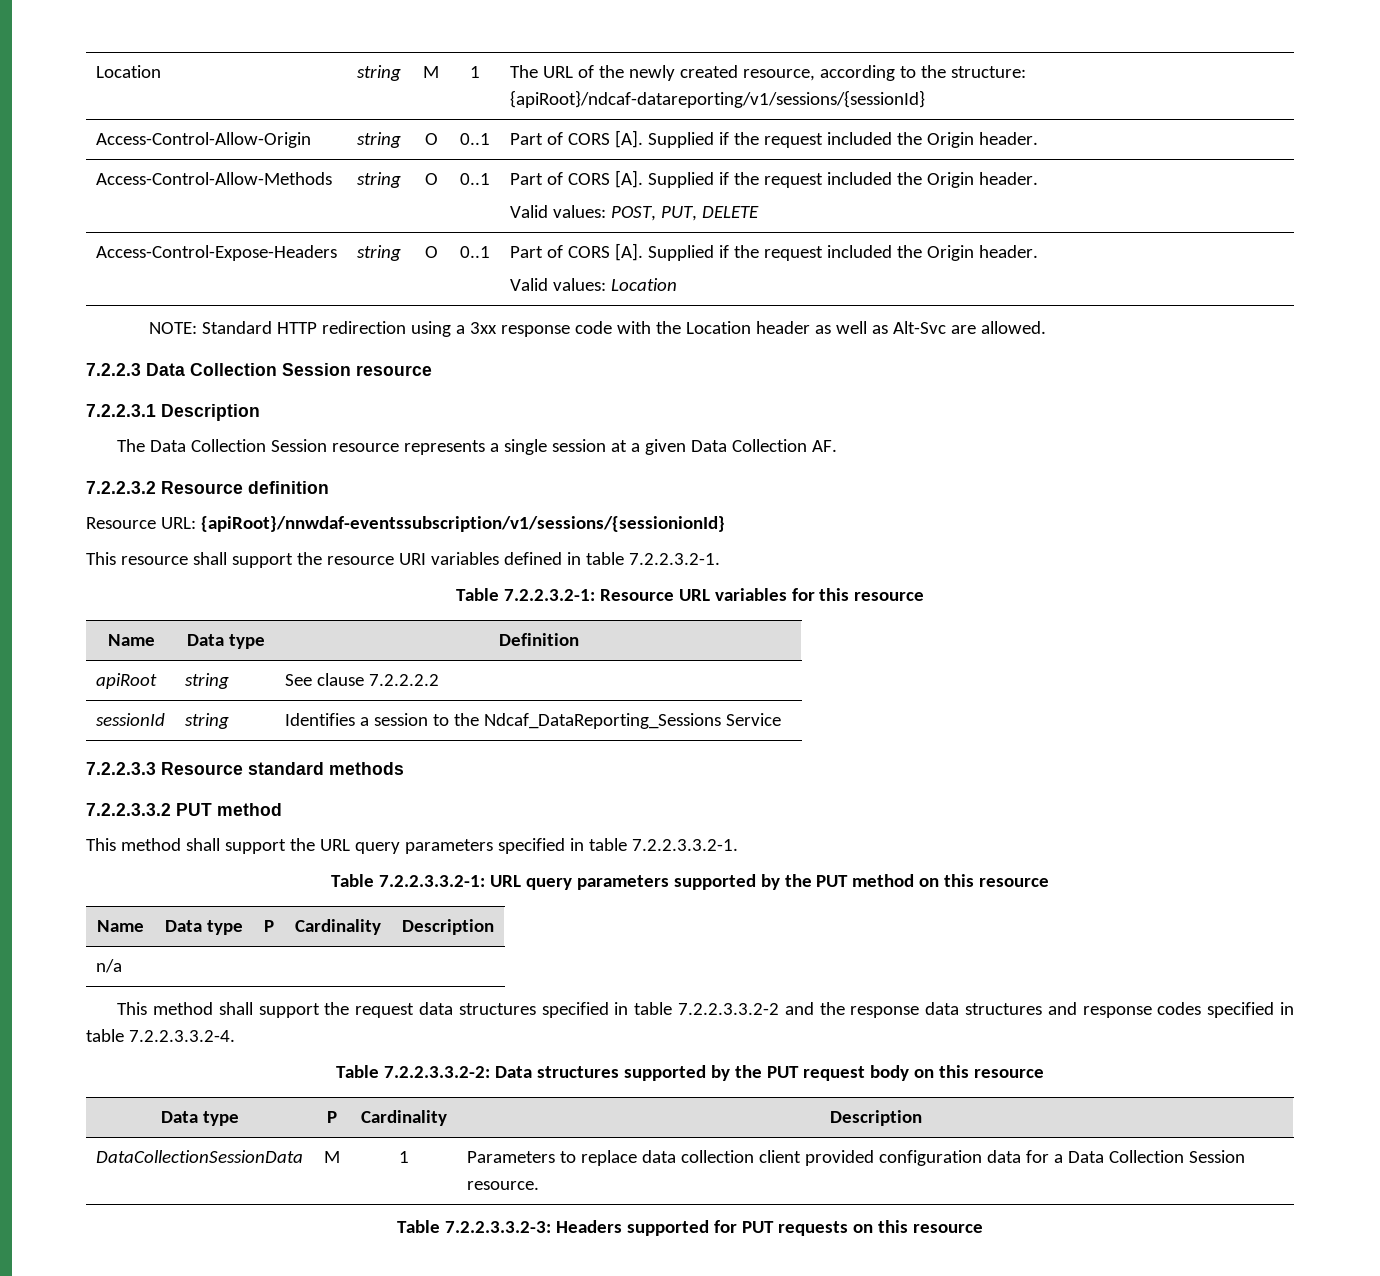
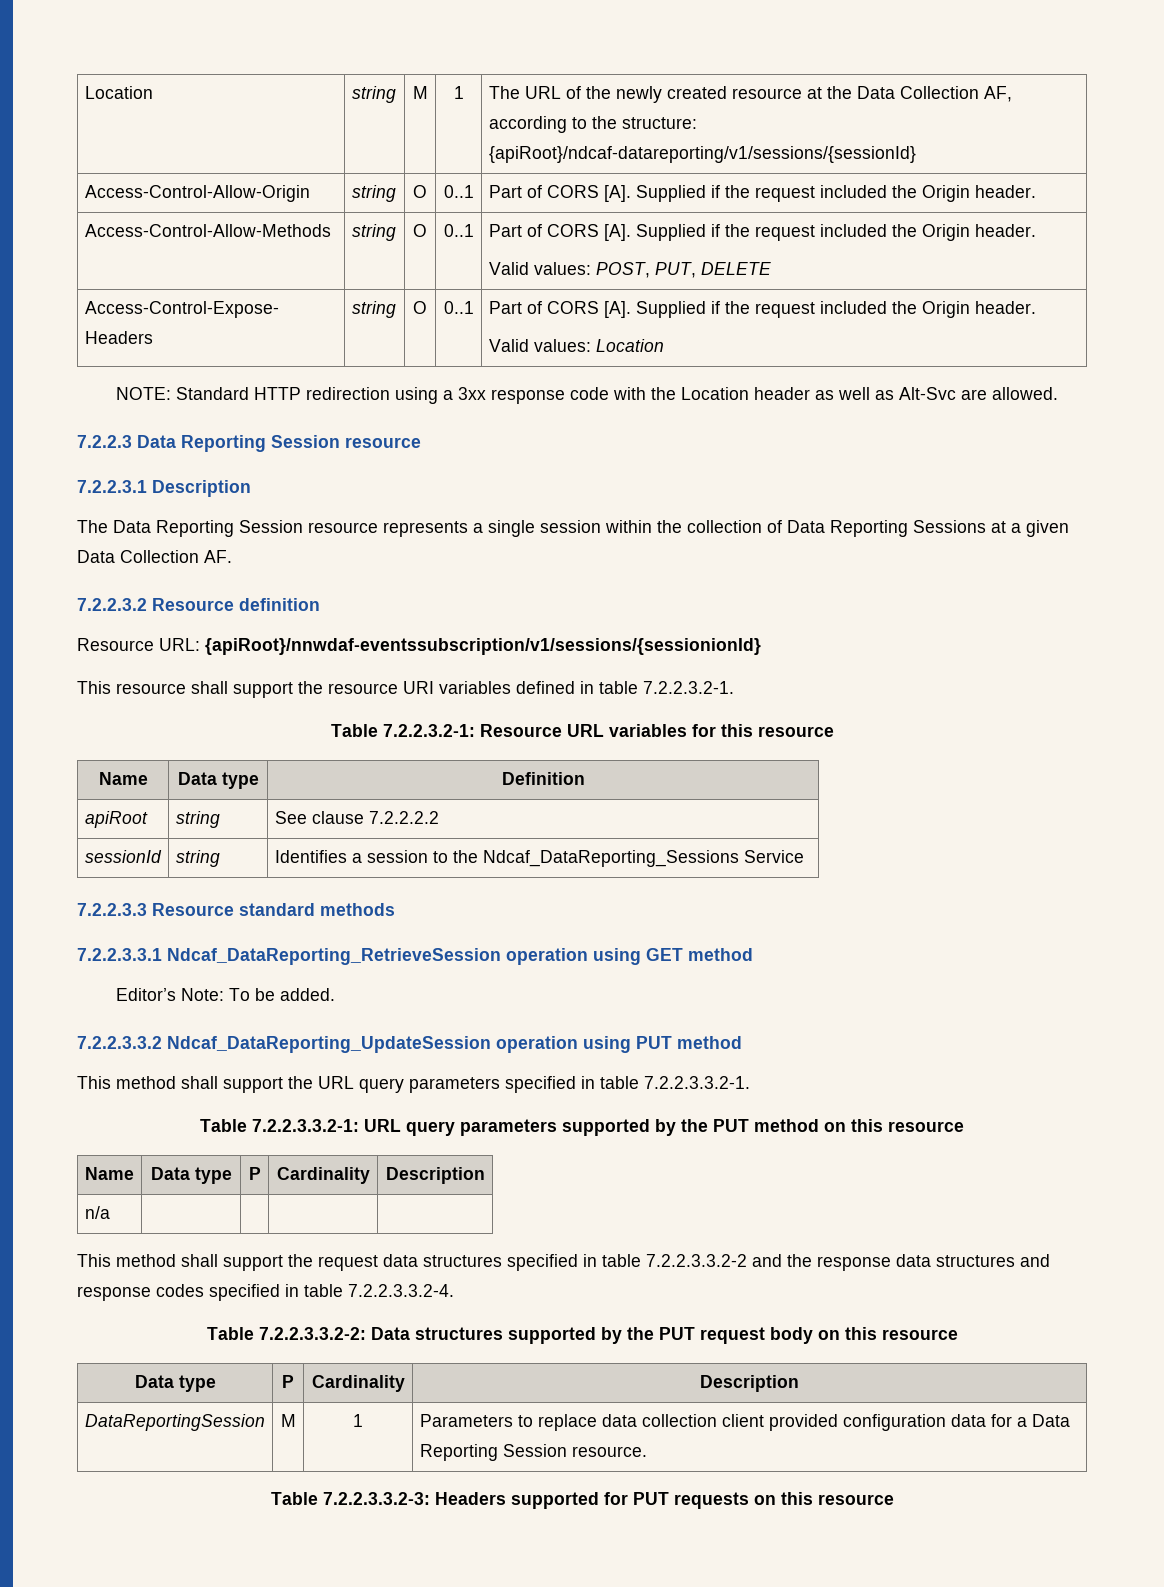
- Location | string | M | 1 | The URL of the newly created resource, according to the structure: {apiRoot}/ndcaf-datareporting/v1/sessions/{sessionId}
+ Location | string | M | 1 | The URL of the newly created resource at the Data Collection AF, according to the structure: {apiRoot}/ndcaf-datareporting/v1/sessions/{sessionId}
- 7.2.2.3 Data Collection Session resource
+ 7.2.2.3 Data Reporting Session resource
- The Data Collection Session resource represents a single session at a given Data Collection AF.
+ The Data Reporting Session resource represents a single session within the collection of Data Reporting Sessions at a given Data Collection AF.
- 7.2.2.3.3.2 PUT method
+ 7.2.2.3.3.1 Ndcaf_DataReporting_RetrieveSession operation using GET method
+ Editor’s Note: To be added.
+ 7.2.2.3.3.2 Ndcaf_DataReporting_UpdateSession operation using PUT method
- DataCollectionSessionData | M | 1 | Parameters to replace data collection client provided configuration data for a Data Collection Session resource.
+ DataReportingSession | M | 1 | Parameters to replace data collection client provided configuration data for a Data Reporting Session resource.

